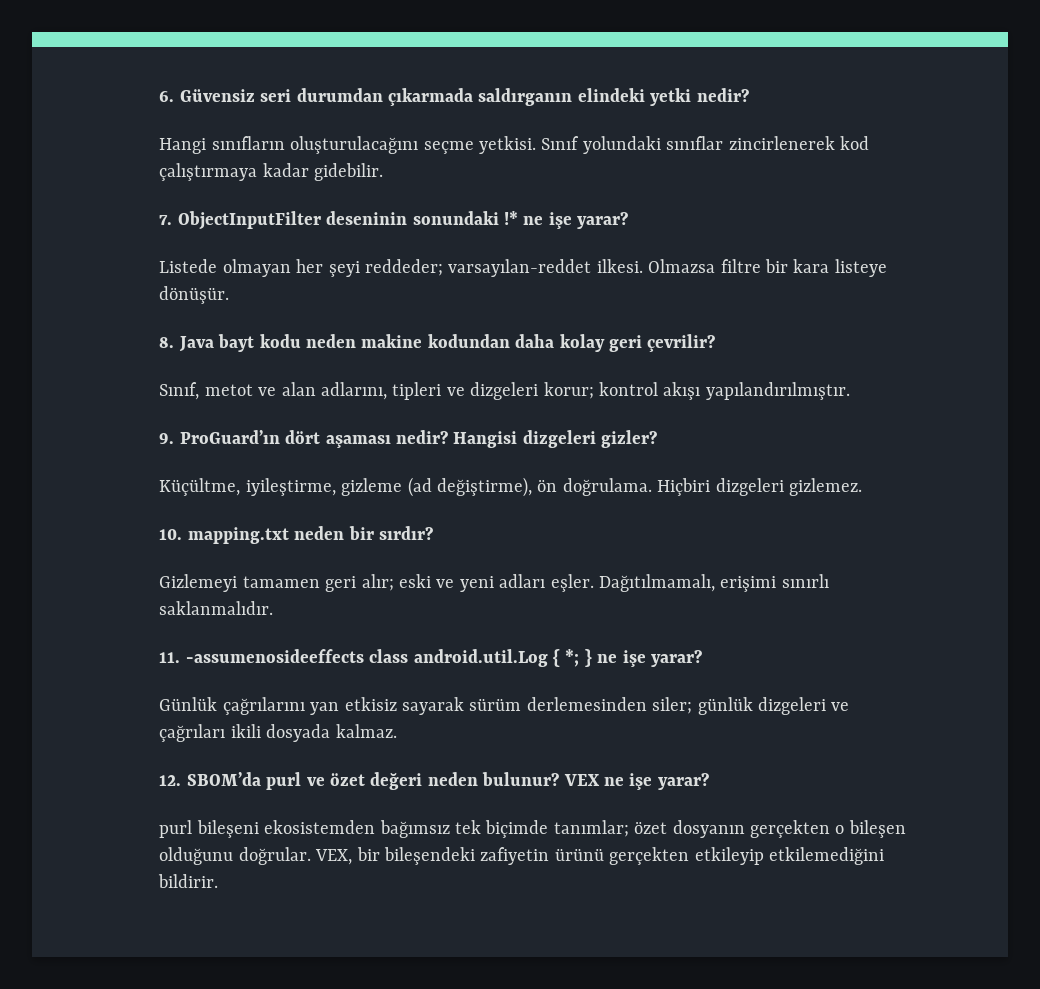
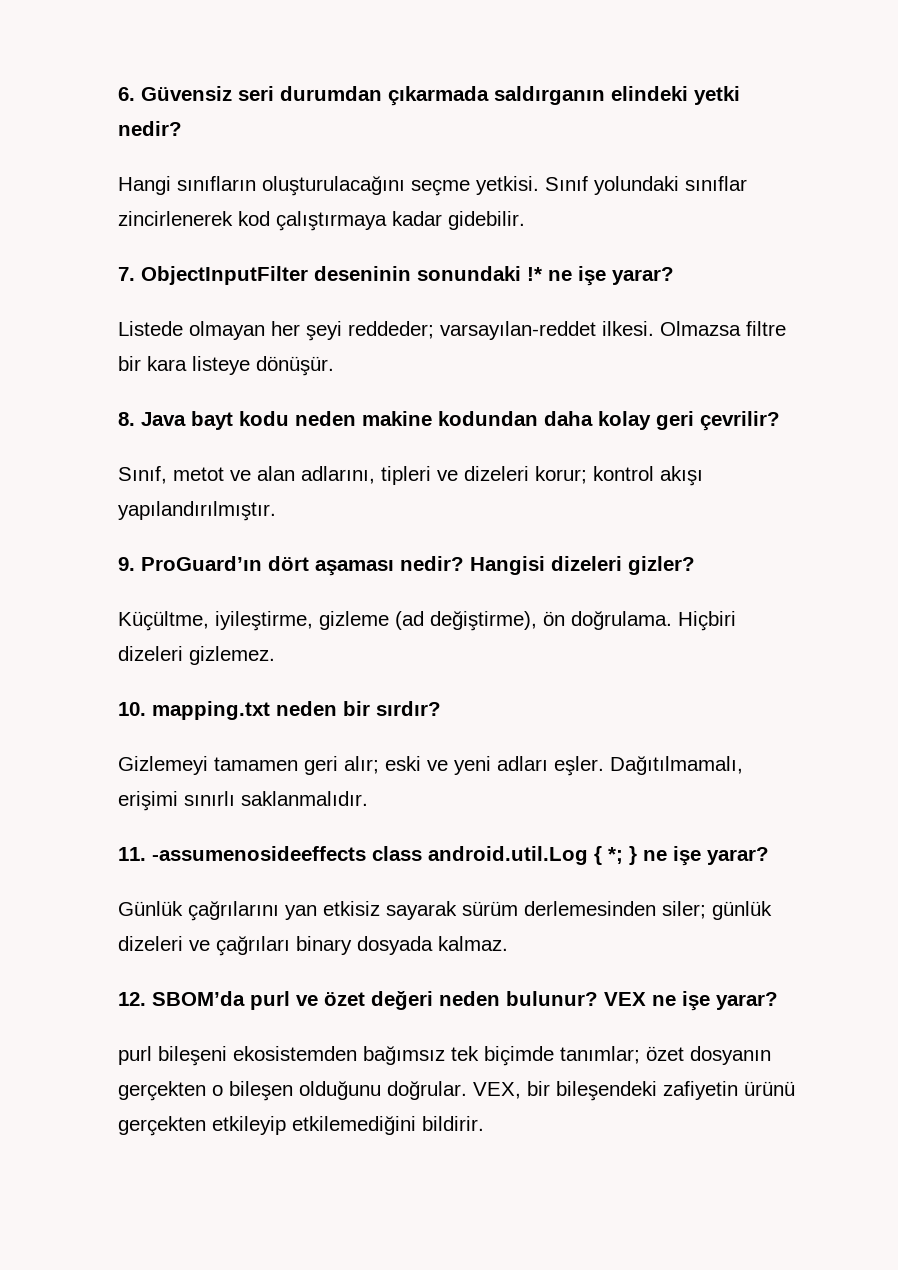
- Sınıf, metot ve alan adlarını, tipleri ve dizgeleri korur; kontrol akışı yapılandırılmıştır.
+ Sınıf, metot ve alan adlarını, tipleri ve dizeleri korur; kontrol akışı yapılandırılmıştır.
- Hangisi dizgeleri gizler?
+ Hangisi dizeleri gizler?
- Hiçbiri dizgeleri gizlemez.
+ Hiçbiri dizeleri gizlemez.
- Günlük çağrılarını yan etkisiz sayarak sürüm derlemesinden siler; günlük dizgeleri ve çağrıları ikili dosyada kalmaz.
+ Günlük çağrılarını yan etkisiz sayarak sürüm derlemesinden siler; günlük dizeleri ve çağrıları binary dosyada kalmaz.

